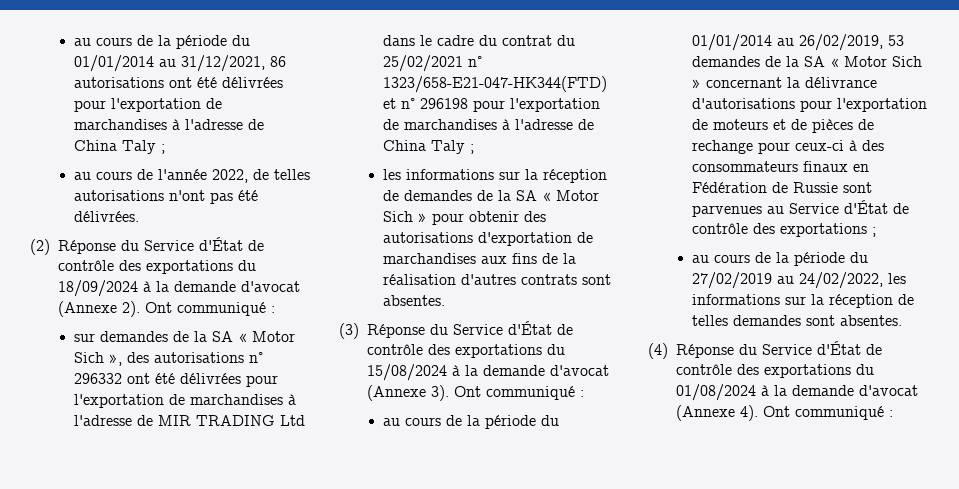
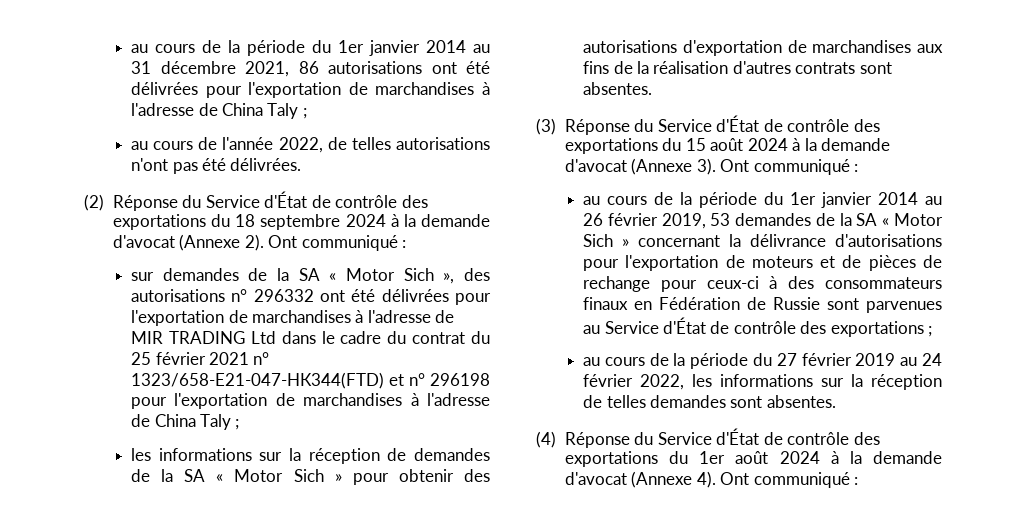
- au cours de la période du 01/01/2014 au 31/12/2021, 86 autorisations ont été délivrées pour l'exportation de marchandises à l'adresse de China Taly ;
+ au cours de la période du 1er janvier 2014 au 31 décembre 2021, 86 autorisations ont été délivrées pour l'exportation de marchandises à l'adresse de China Taly ;
- (2) Réponse du Service d'État de contrôle des exportations du 18/09/2024 à la demande d'avocat (Annexe 2).
+ (2) Réponse du Service d'État de contrôle des exportations du 18 septembre 2024 à la demande d'avocat (Annexe 2).
- sur demandes de la SA « Motor Sich », des autorisations n° 296332 ont été délivrées pour l'exportation de marchandises à l'adresse de MIR TRADING Ltd dans le cadre du contrat du 25/02/2021 n° 1323/658-Е21-047-НК344(FTD) et n° 296198 pour l'exportation de marchandises à l'adresse de China Taly ;
+ sur demandes de la SA « Motor Sich », des autorisations n° 296332 ont été délivrées pour l'exportation de marchandises à l'adresse de MIR TRADING Ltd dans le cadre du contrat du 25 février 2021 n° 1323/658-Е21-047-НК344(FTD) et n° 296198 pour l'exportation de marchandises à l'adresse de China Taly ;
- (3) Réponse du Service d'État de contrôle des exportations du 15/08/2024 à la demande d'avocat (Annexe 3).
+ (3) Réponse du Service d'État de contrôle des exportations du 15 août 2024 à la demande d'avocat (Annexe 3).
- au cours de la période du 01/01/2014 au 26/02/2019, 53 demandes de la SA « Motor Sich » concernant la délivrance d'autorisations pour l'exportation de moteurs et de pièces de rechange pour ceux-ci à des consommateurs finaux en Fédération de Russie sont parvenues au Service d'État de contrôle des exportations ;
+ au cours de la période du 1er janvier 2014 au 26 février 2019, 53 demandes de la SA « Motor Sich » concernant la délivrance d'autorisations pour l'exportation de moteurs et de pièces de rechange pour ceux-ci à des consommateurs finaux en Fédération de Russie sont parvenues au Service d'État de contrôle des exportations ;
- au cours de la période du 27/02/2019 au 24/02/2022, les informations sur la réception de telles demandes sont absentes.
+ au cours de la période du 27 février 2019 au 24 février 2022, les informations sur la réception de telles demandes sont absentes.
- (4) Réponse du Service d'État de contrôle des exportations du 01/08/2024 à la demande d'avocat (Annexe 4).
+ (4) Réponse du Service d'État de contrôle des exportations du 1er août 2024 à la demande d'avocat (Annexe 4).

